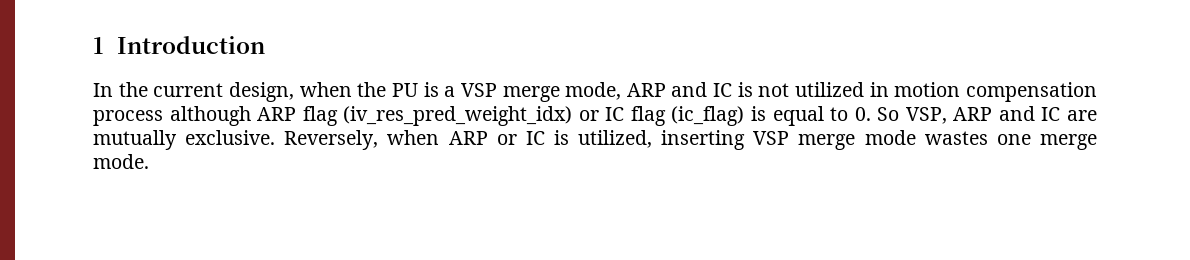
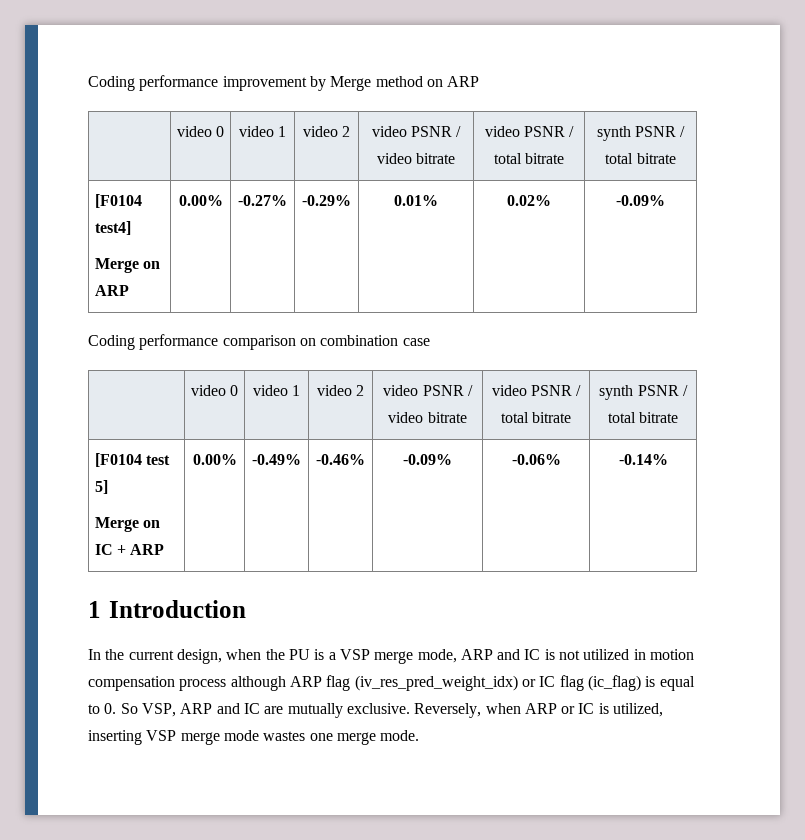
+ Coding performance improvement by Merge method on ARP
+ | video 0 | video 1 | video 2 | video PSNR / video bitrate | video PSNR / total bitrate | synth PSNR / total bitrate
+ [F0104 test4]
+ Merge on ARP | 0.00% | -0.27% | -0.29% | 0.01% | 0.02% | -0.09%
+ Coding performance comparison on combination case
+ | video 0 | video 1 | video 2 | video PSNR / video bitrate | video PSNR / total bitrate | synth PSNR / total bitrate
+ [F0104 test 5]
+ Merge on IC + ARP | 0.00% | -0.49% | -0.46% | -0.09% | -0.06% | -0.14%

